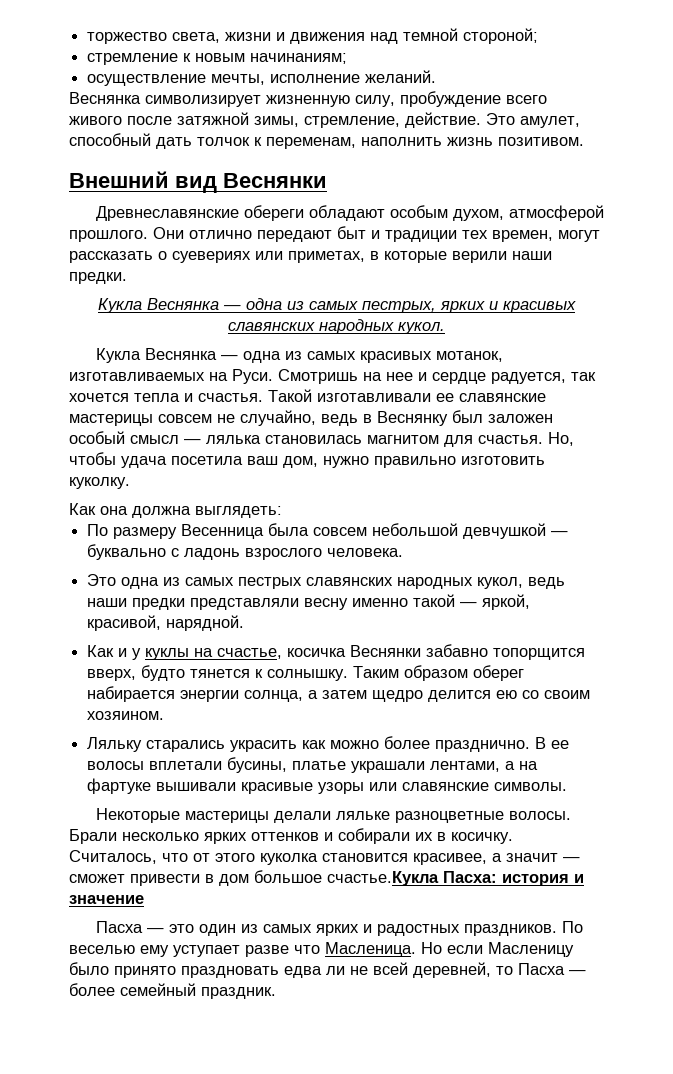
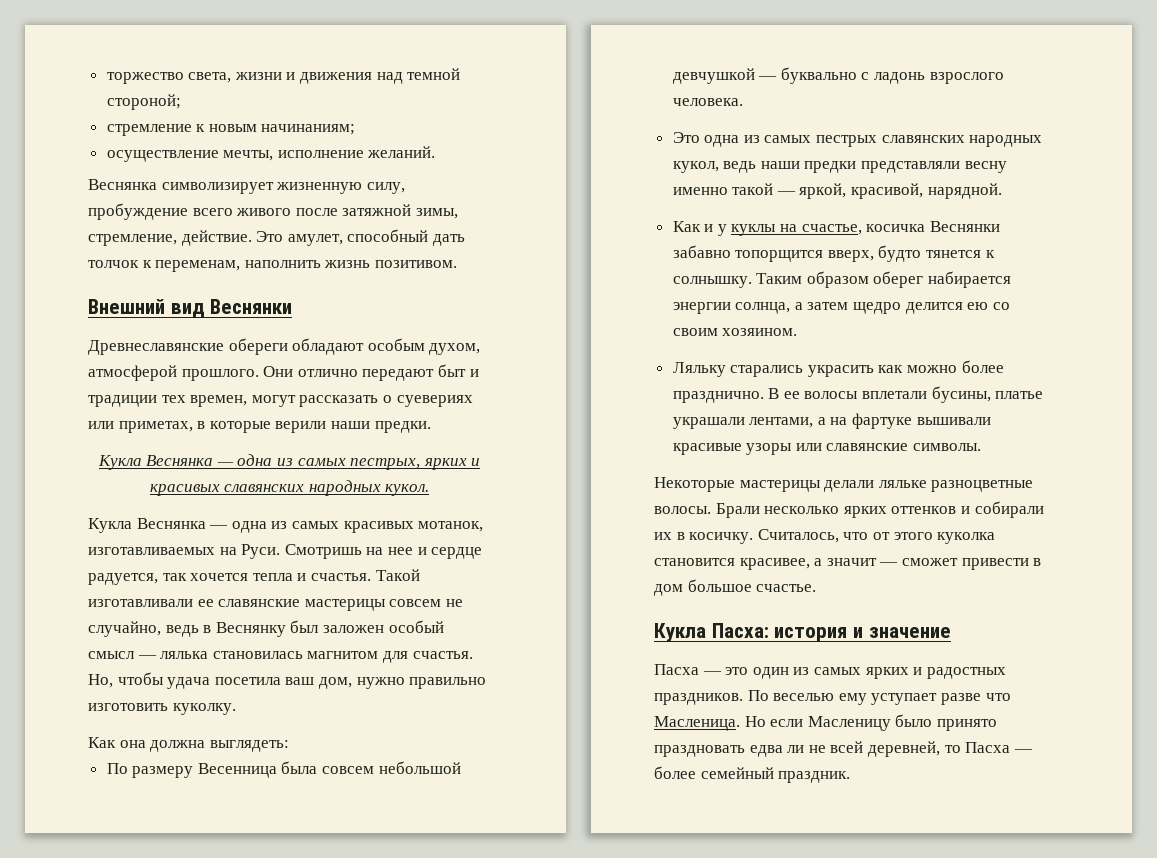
- Считалось, что от этого куколка становится красивее, а значит — сможет привести в дом большое счастье.Кукла Пасха: история и значение
+ Считалось, что от этого куколка становится красивее, а значит — сможет привести в дом большое счастье.
+ Кукла Пасха: история и значение

